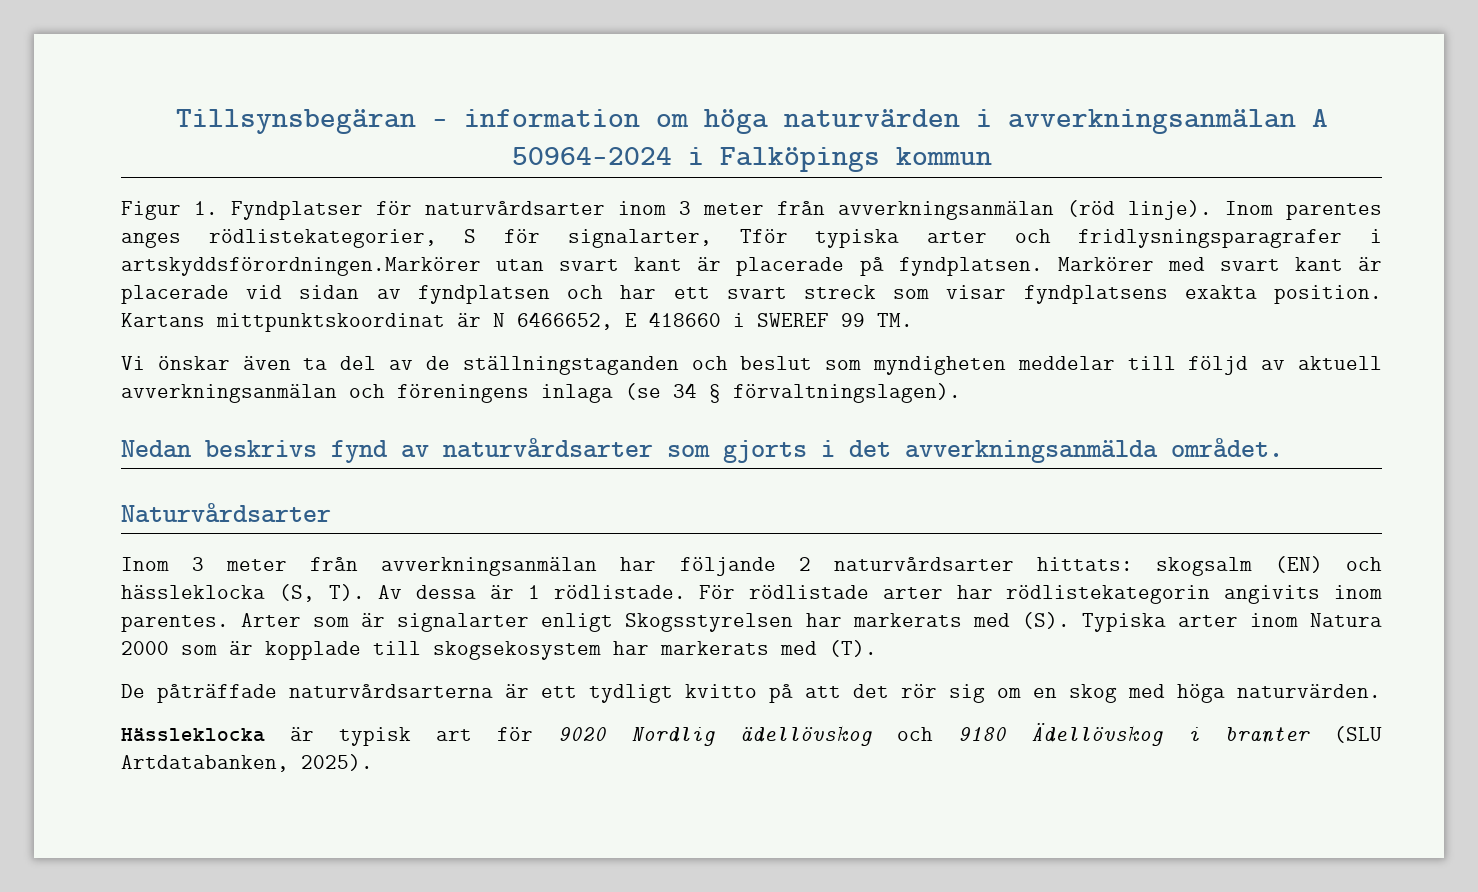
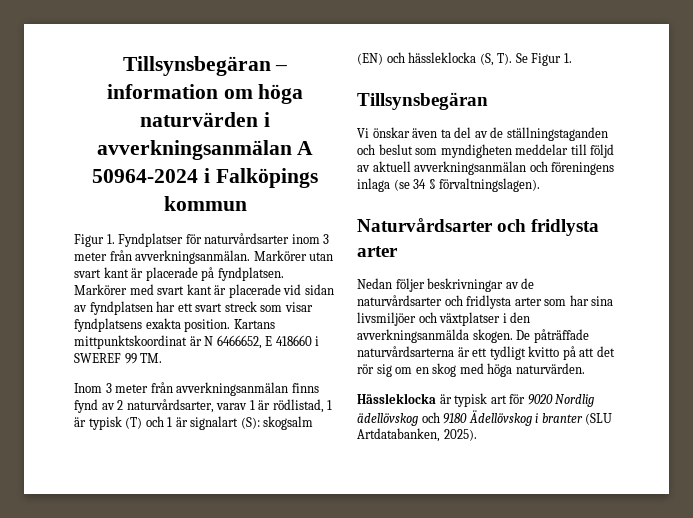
- Figur 1. Fyndplatser för naturvårdsarter inom 3 meter från avverkningsanmälan (röd linje). Inom parentes anges rödlistekategorier, S för signalarter, Tför typiska arter och fridlysningsparagrafer i artskyddsförordningen.Markörer utan svart kant är placerade på fyndplatsen.
+ Figur 1. Fyndplatser för naturvårdsarter inom 3 meter från avverkningsanmälan. Markörer utan svart kant är placerade på fyndplatsen.
- Markörer med svart kant är placerade vid sidan av fyndplatsen och har ett svart streck som visar fyndplatsens exakta position.
+ Markörer med svart kant är placerade vid sidan av fyndplatsen har ett svart streck som visar fyndplatsens exakta position.
+ Inom 3 meter från avverkningsanmälan finns fynd av 2 naturvårdsarter, varav 1 är rödlistad, 1 är typisk (T) och 1 är signalart (S): skogsalm (EN) och hässleklocka (S, T). Se Figur 1.
+ Tillsynsbegäran
- Nedan beskrivs fynd av naturvårdsarter som gjorts i det avverkningsanmälda området.
- Naturvårdsarter
- Inom 3 meter från avverkningsanmälan har följande 2 naturvårdsarter hittats: skogsalm (EN) och hässleklocka (S, T). Av dessa är 1 rödlistade. För rödlistade arter har rödlistekategorin angivits inom parentes. Arter som är signalarter enligt Skogsstyrelsen har markerats med (S). Typiska arter inom Natura 2000 som är kopplade till skogsekosystem har markerats med (T).
- De påträffade naturvårdsarterna är ett tydligt kvitto på att det rör sig om en skog med höga naturvärden.
+ Naturvårdsarter och fridlysta arter
+ Nedan följer beskrivningar av de naturvårdsarter och fridlysta arter som har sina livsmiljöer och växtplatser i den avverkningsanmälda skogen. De påträffade naturvårdsarterna är ett tydligt kvitto på att det rör sig om en skog med höga naturvärden.

